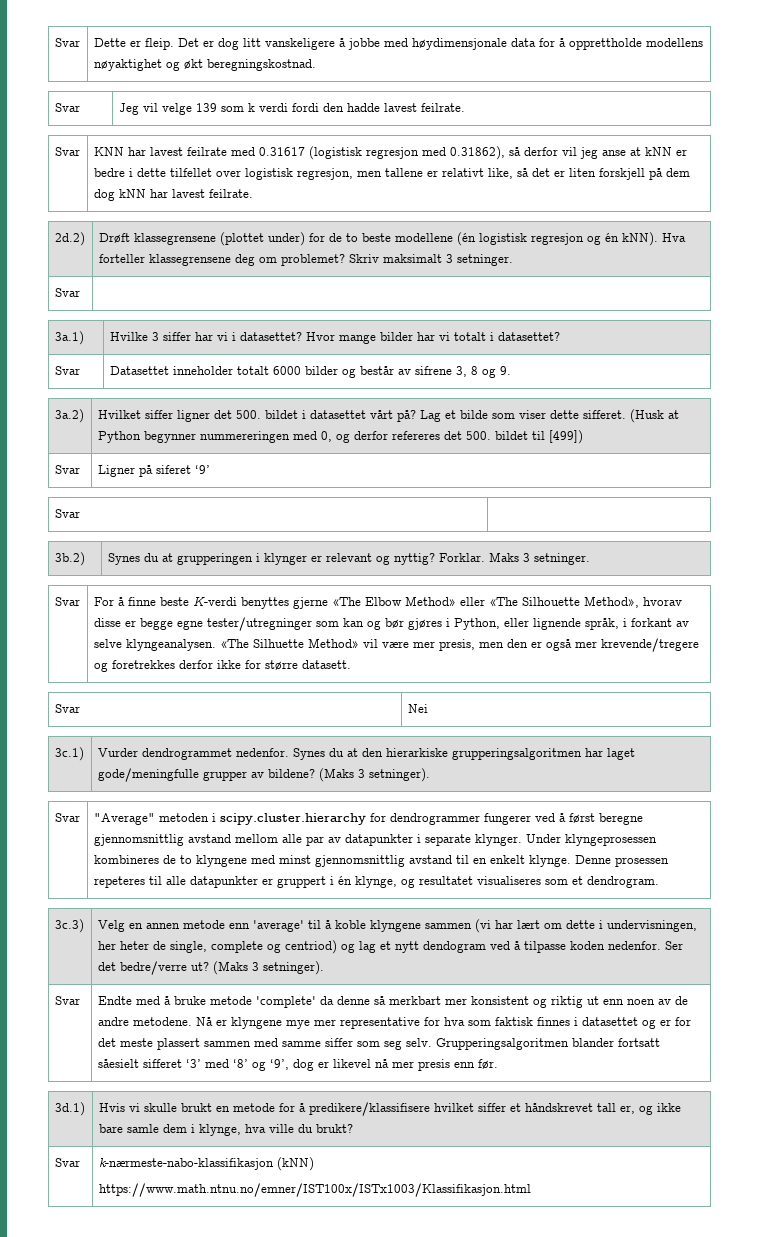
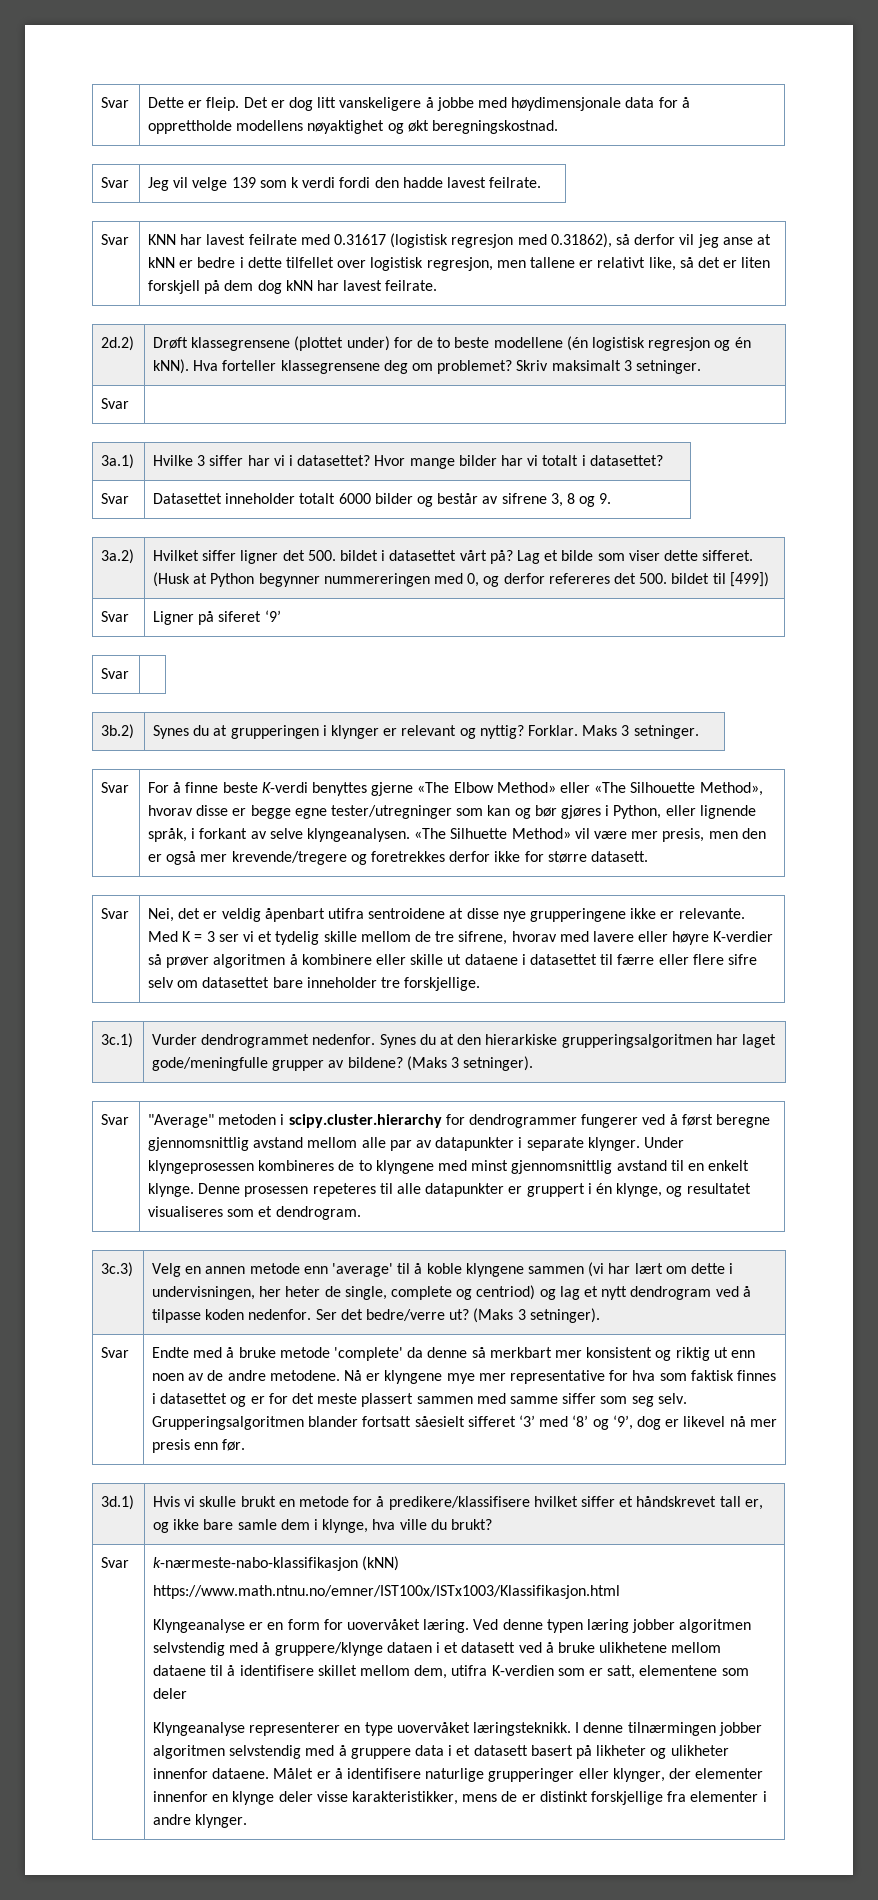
- Nei
+ Nei, det er veldig åpenbart utifra sentroidene at disse nye grupperingene ikke er relevante. Med K = 3 ser vi et tydelig skille mellom de tre sifrene, hvorav med lavere eller høyre K-verdier så prøver algoritmen å kombinere eller skille ut dataene i datasettet til færre eller flere sifre selv om datasettet bare inneholder tre forskjellige.
- Velg en annen metode enn 'average' til å koble klyngene sammen (vi har lært om dette i undervisningen, her heter de single, complete og centriod) og lag et nytt dendogram ved å tilpasse koden nedenfor.
+ Velg en annen metode enn 'average' til å koble klyngene sammen (vi har lært om dette i undervisningen, her heter de single, complete og centriod) og lag et nytt dendrogram ved å tilpasse koden nedenfor.
+ Klyngeanalyse er en form for uovervåket læring. Ved denne typen læring jobber algoritmen selvstendig med å gruppere/klynge dataen i et datasett ved å bruke ulikhetene mellom dataene til å identifisere skillet mellom dem, utifra K-verdien som er satt, elementene som deler
+ Klyngeanalyse representerer en type uovervåket læringsteknikk. I denne tilnærmingen jobber algoritmen selvstendig med å gruppere data i et datasett basert på likheter og ulikheter innenfor dataene. Målet er å identifisere naturlige grupperinger eller klynger, der elementer innenfor en klynge deler visse karakteristikker, mens de er distinkt forskjellige fra elementer i andre klynger.

